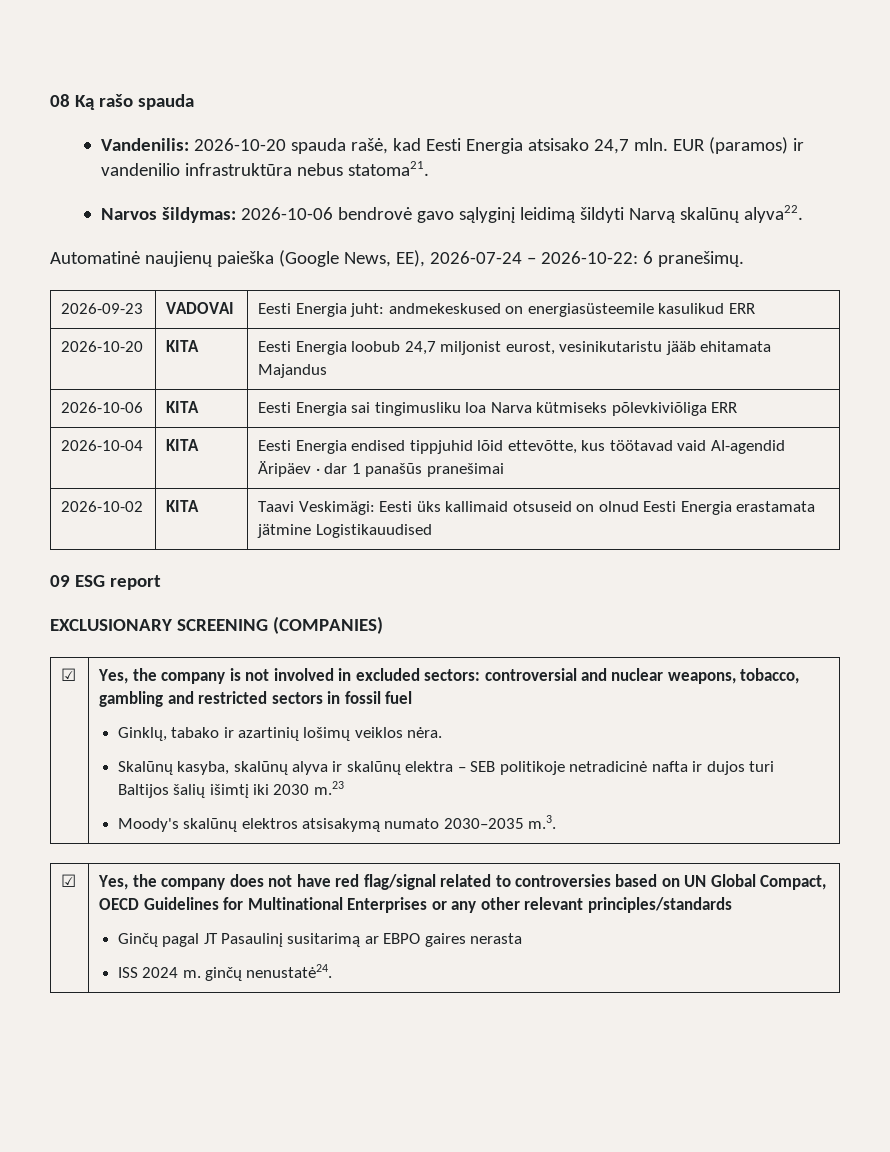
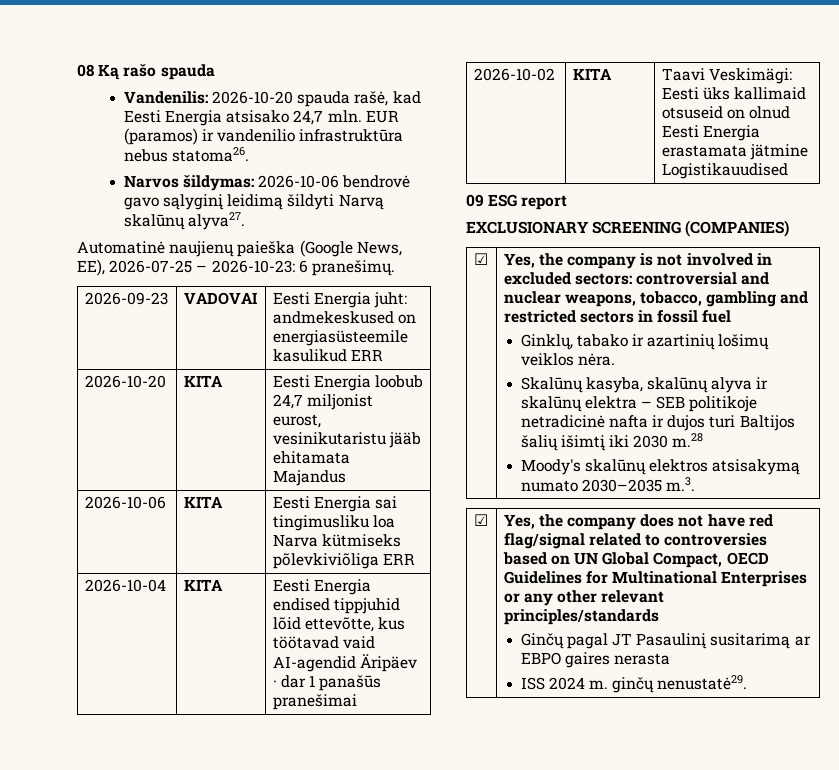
- EUR (paramos) ir vandenilio infrastruktūra nebus statoma21.
+ EUR (paramos) ir vandenilio infrastruktūra nebus statoma26.
- Narvos šildymas: 2026-10-06 bendrovė gavo sąlyginį leidimą šildyti Narvą skalūnų alyva22.
+ Narvos šildymas: 2026-10-06 bendrovė gavo sąlyginį leidimą šildyti Narvą skalūnų alyva27.
- Automatinė naujienų paieška (Google News, EE), 2026-07-24 – 2026-10-22: 6 pranešimų.
+ Automatinė naujienų paieška (Google News, EE), 2026-07-25 – 2026-10-23: 6 pranešimų.
- Skalūnų kasyba, skalūnų alyva ir skalūnų elektra – SEB politikoje netradicinė nafta ir dujos turi Baltijos šalių išimtį iki 2030 m.23
+ Skalūnų kasyba, skalūnų alyva ir skalūnų elektra – SEB politikoje netradicinė nafta ir dujos turi Baltijos šalių išimtį iki 2030 m.28
- ISS 2024 m. ginčų nenustatė24.
+ ISS 2024 m. ginčų nenustatė29.

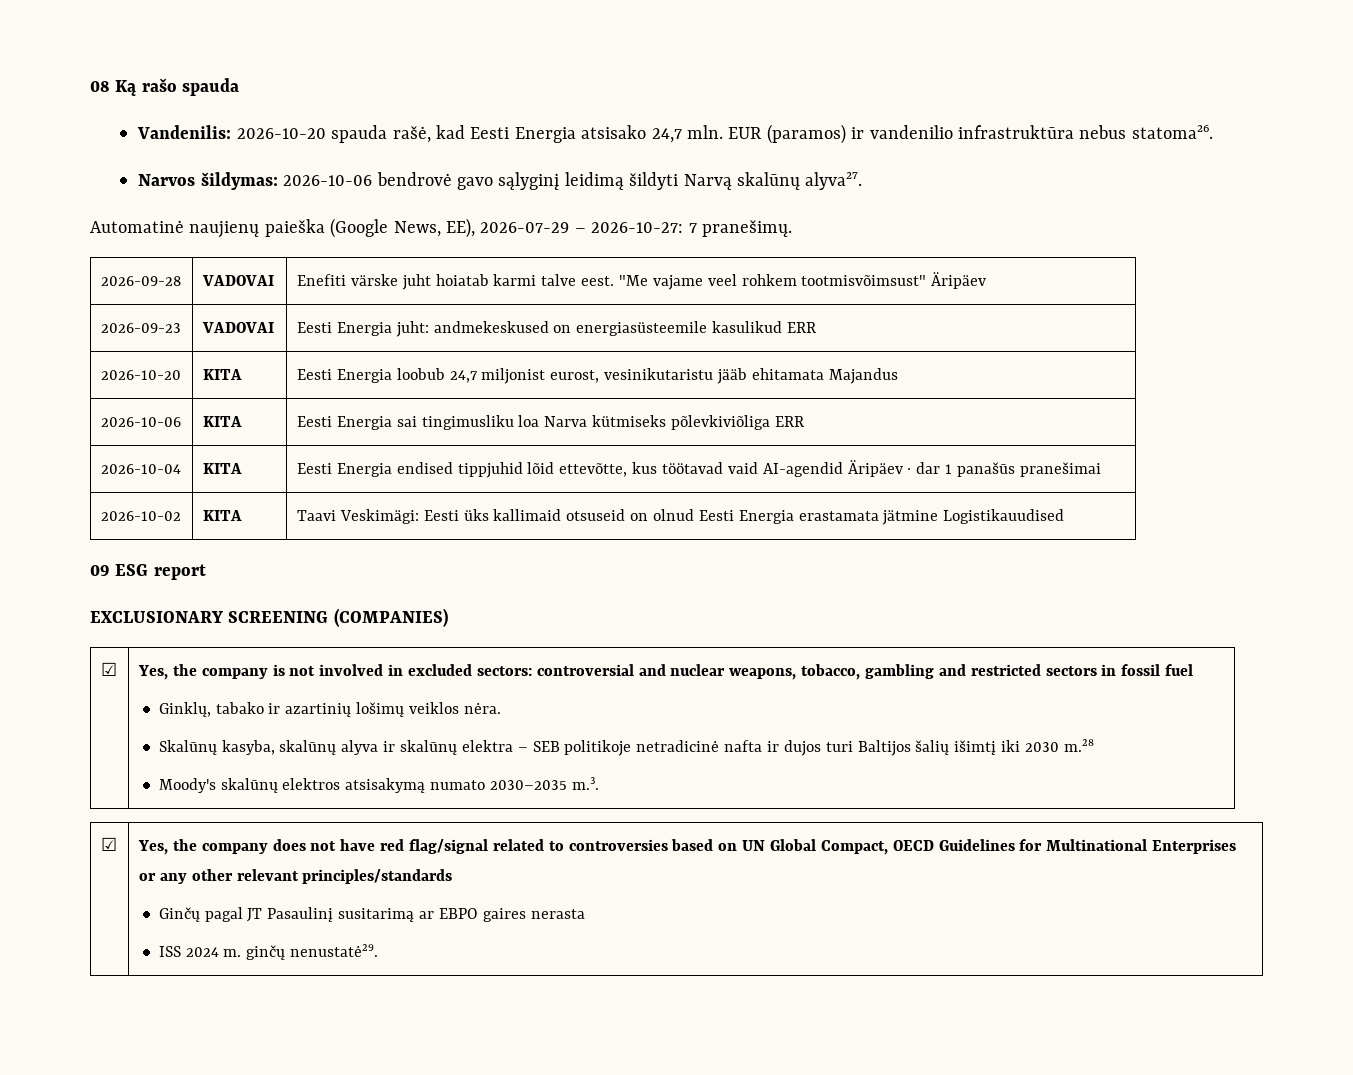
- Automatinė naujienų paieška (Google News, EE), 2026-07-25 – 2026-10-23: 6 pranešimų.
+ Automatinė naujienų paieška (Google News, EE), 2026-07-29 – 2026-10-27: 7 pranešimų.
+ 2026-09-28 | VADOVAI | Enefiti värske juht hoiatab karmi talve eest. "Me vajame veel rohkem tootmisvõimsust" Äripäev

